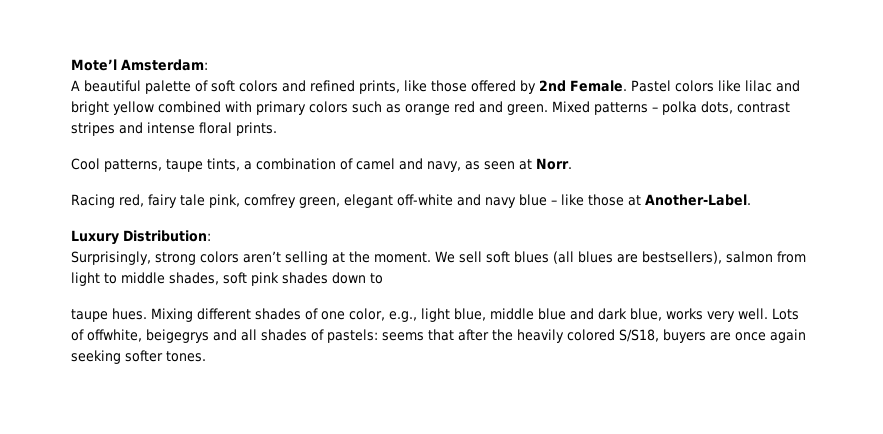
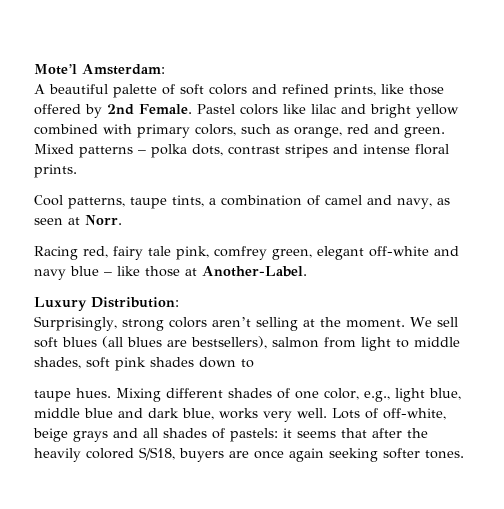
- Pastel colors like lilac and bright yellow combined with primary colors such as orange red and green.
+ Pastel colors like lilac and bright yellow combined with primary colors, such as orange, red and green.
- Lots of offwhite, beigegrys and all shades of pastels: seems that after the heavily colored S/S18, buyers are once again seeking softer tones.
+ Lots of off-white, beige grays and all shades of pastels: it seems that after the heavily colored S/S18, buyers are once again seeking softer tones.

